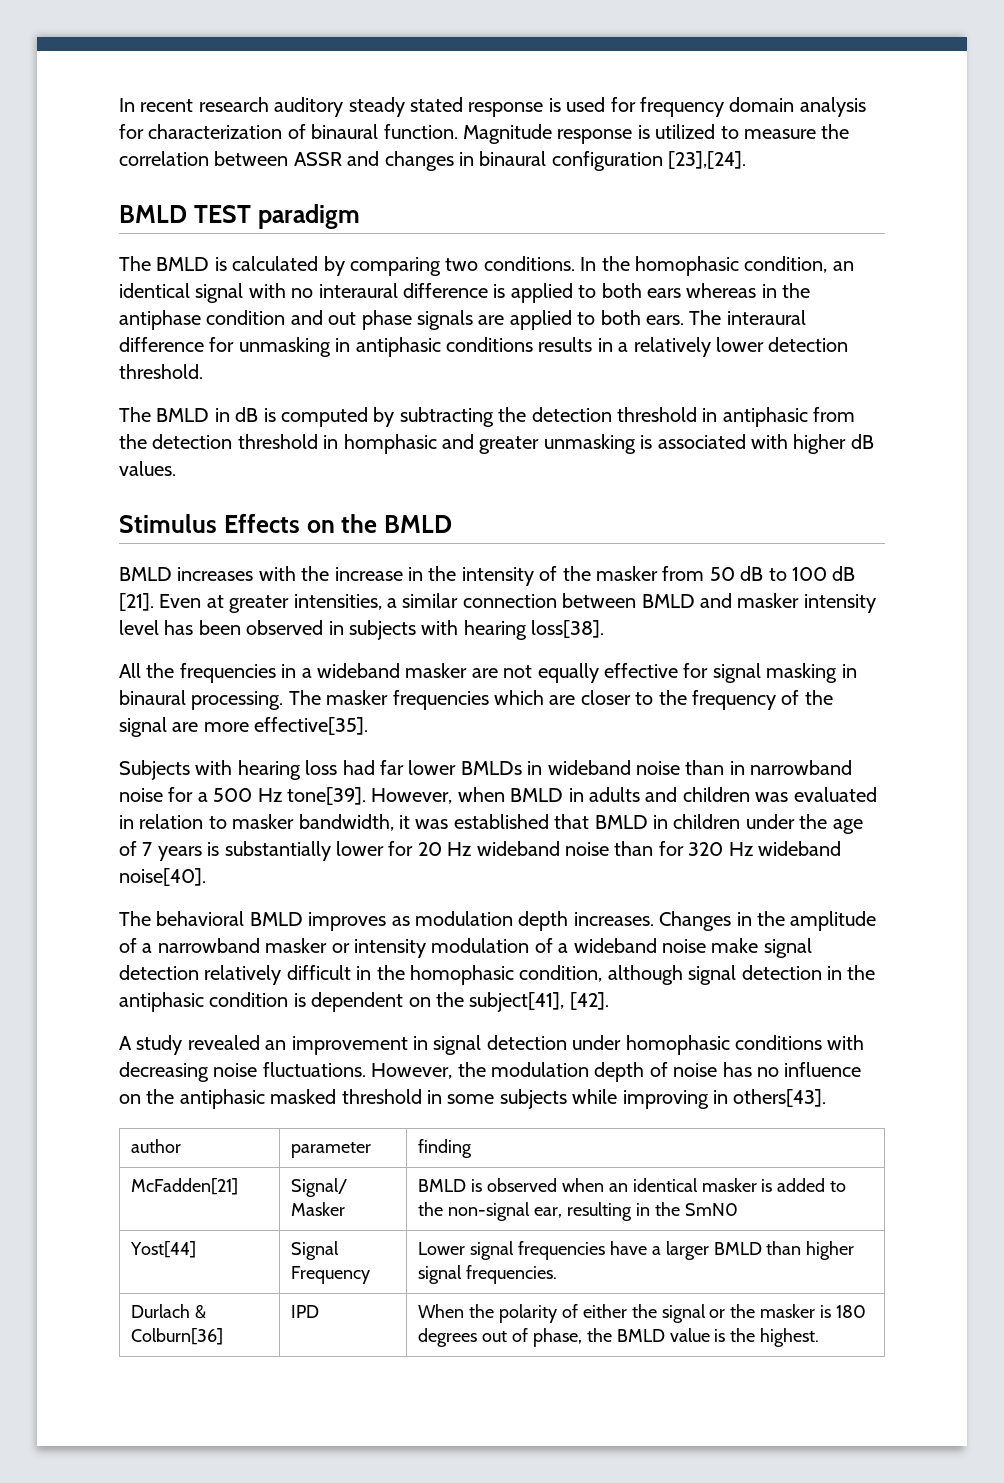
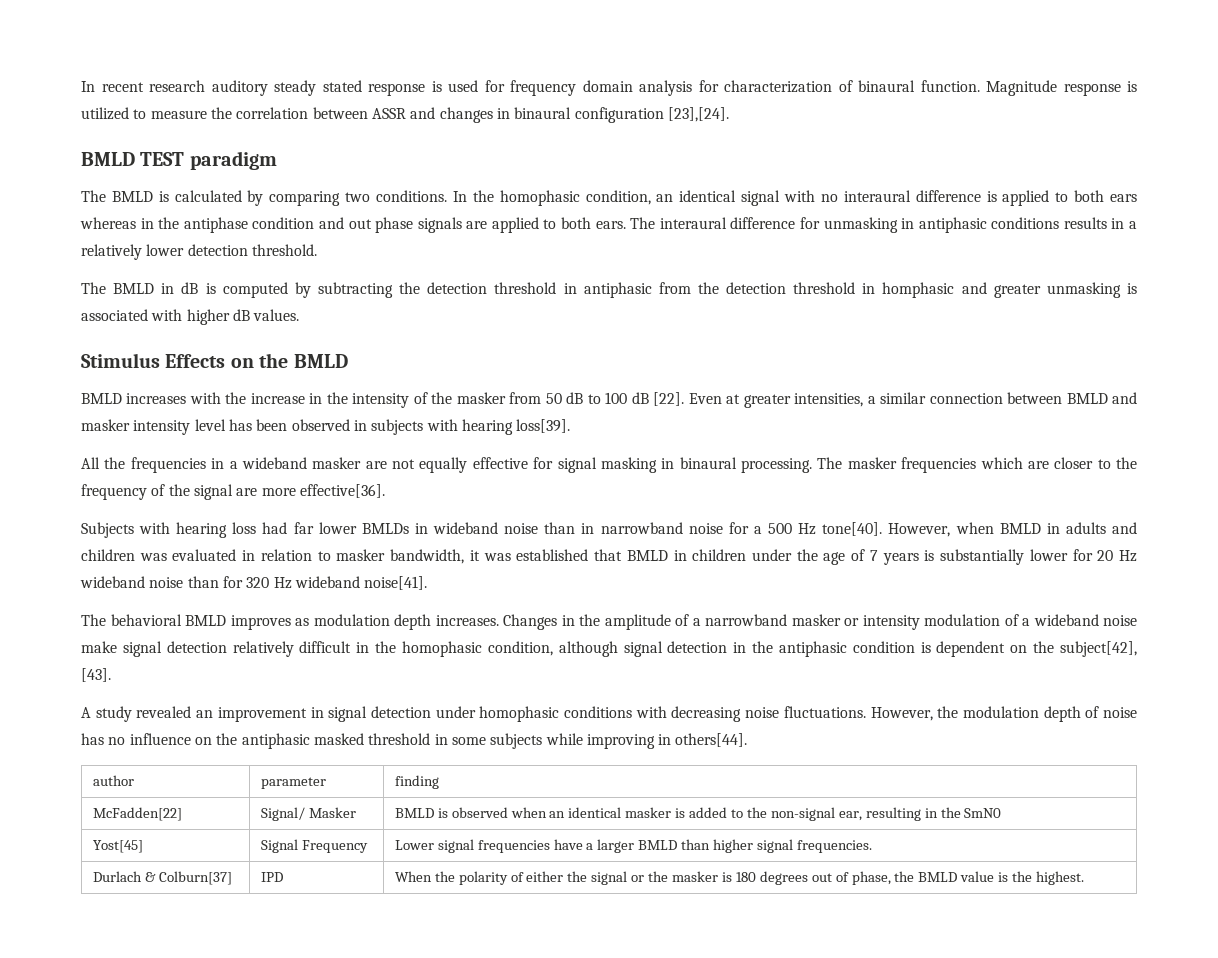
- BMLD increases with the increase in the intensity of the masker from 50 dB to 100 dB [21].
+ BMLD increases with the increase in the intensity of the masker from 50 dB to 100 dB [22].
- Even at greater intensities, a similar connection between BMLD and masker intensity level has been observed in subjects with hearing loss[38].
+ Even at greater intensities, a similar connection between BMLD and masker intensity level has been observed in subjects with hearing loss[39].
- The masker frequencies which are closer to the frequency of the signal are more effective[35].
+ The masker frequencies which are closer to the frequency of the signal are more effective[36].
- Subjects with hearing loss had far lower BMLDs in wideband noise than in narrowband noise for a 500 Hz tone[39].
+ Subjects with hearing loss had far lower BMLDs in wideband noise than in narrowband noise for a 500 Hz tone[40].
- However, when BMLD in adults and children was evaluated in relation to masker bandwidth, it was established that BMLD in children under the age of 7 years is substantially lower for 20 Hz wideband noise than for 320 Hz wideband noise[40].
+ However, when BMLD in adults and children was evaluated in relation to masker bandwidth, it was established that BMLD in children under the age of 7 years is substantially lower for 20 Hz wideband noise than for 320 Hz wideband noise[41].
- Changes in the amplitude of a narrowband masker or intensity modulation of a wideband noise make signal detection relatively difficult in the homophasic condition, although signal detection in the antiphasic condition is dependent on the subject[41], [42].
+ Changes in the amplitude of a narrowband masker or intensity modulation of a wideband noise make signal detection relatively difficult in the homophasic condition, although signal detection in the antiphasic condition is dependent on the subject[42], [43].
- However, the modulation depth of noise has no influence on the antiphasic masked threshold in some subjects while improving in others[43].
+ However, the modulation depth of noise has no influence on the antiphasic masked threshold in some subjects while improving in others[44].
- McFadden[21] | Signal/ Masker | BMLD is observed when an identical masker is added to the non-signal ear, resulting in the SmN0
+ McFadden[22] | Signal/ Masker | BMLD is observed when an identical masker is added to the non-signal ear, resulting in the SmN0
- Yost[44] | Signal Frequency | Lower signal frequencies have a larger BMLD than higher signal frequencies.
+ Yost[45] | Signal Frequency | Lower signal frequencies have a larger BMLD than higher signal frequencies.
- Durlach & Colburn[36] | IPD | When the polarity of either the signal or the masker is 180 degrees out of phase, the BMLD value is the highest.
+ Durlach & Colburn[37] | IPD | When the polarity of either the signal or the masker is 180 degrees out of phase, the BMLD value is the highest.

